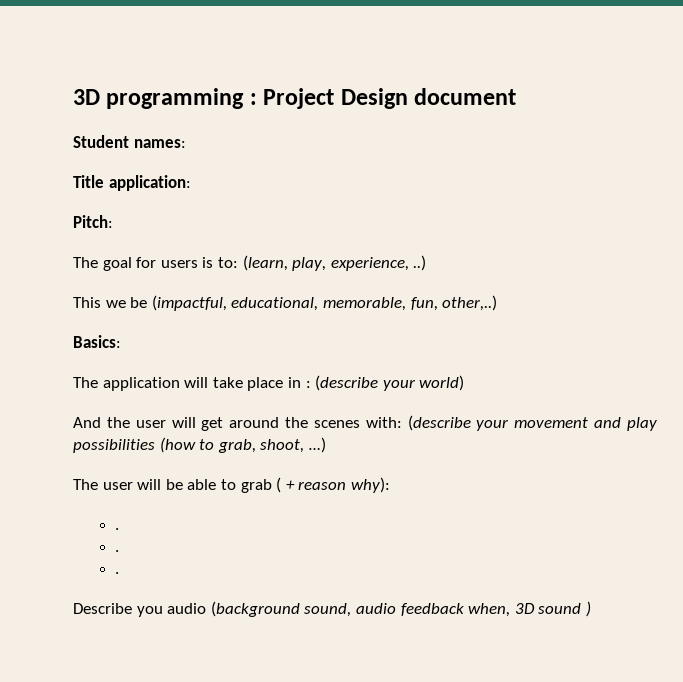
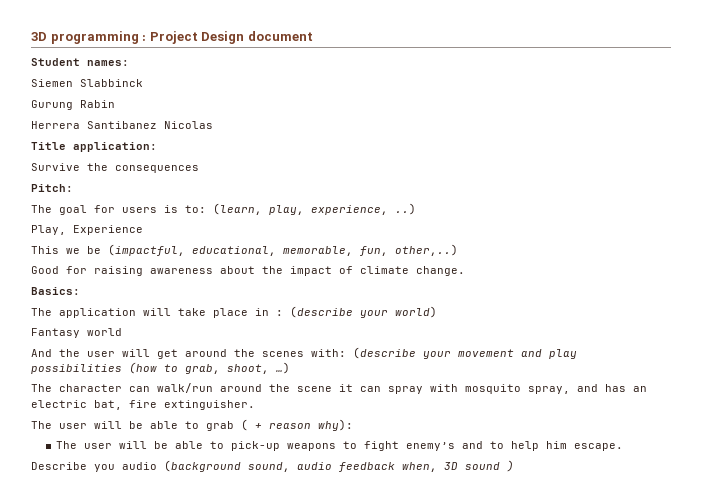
+ Siemen Slabbinck
+ Gurung Rabin
+ Herrera Santibanez Nicolas
+ Survive the consequences
+ Play, Experience
+ Good for raising awareness about the impact of climate change.
+ Fantasy world
+ The character can walk/run around the scene it can spray with mosquito spray, and has an electric bat, fire extinguisher.
  The user will be able to grab ( + reason why):
- .
- .
- .
+ The user will be able to pick-up weapons to fight enemy’s and to help him escape.

